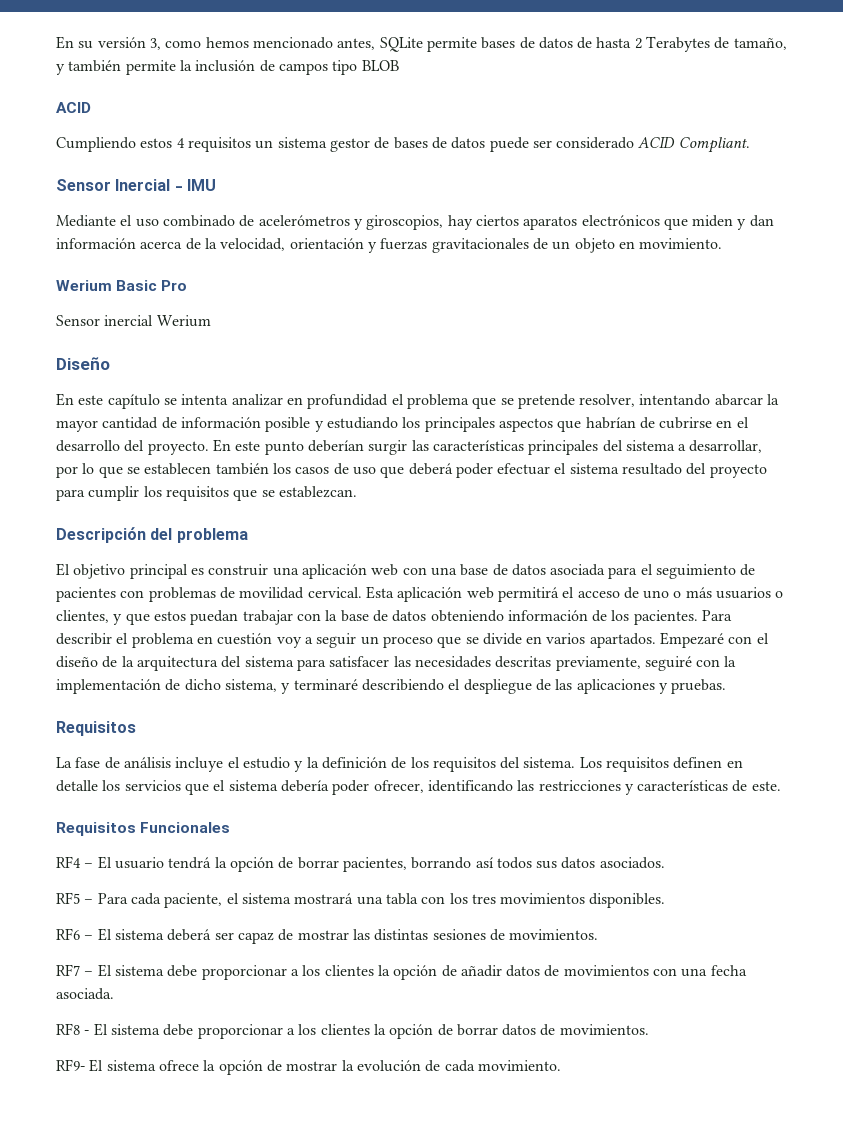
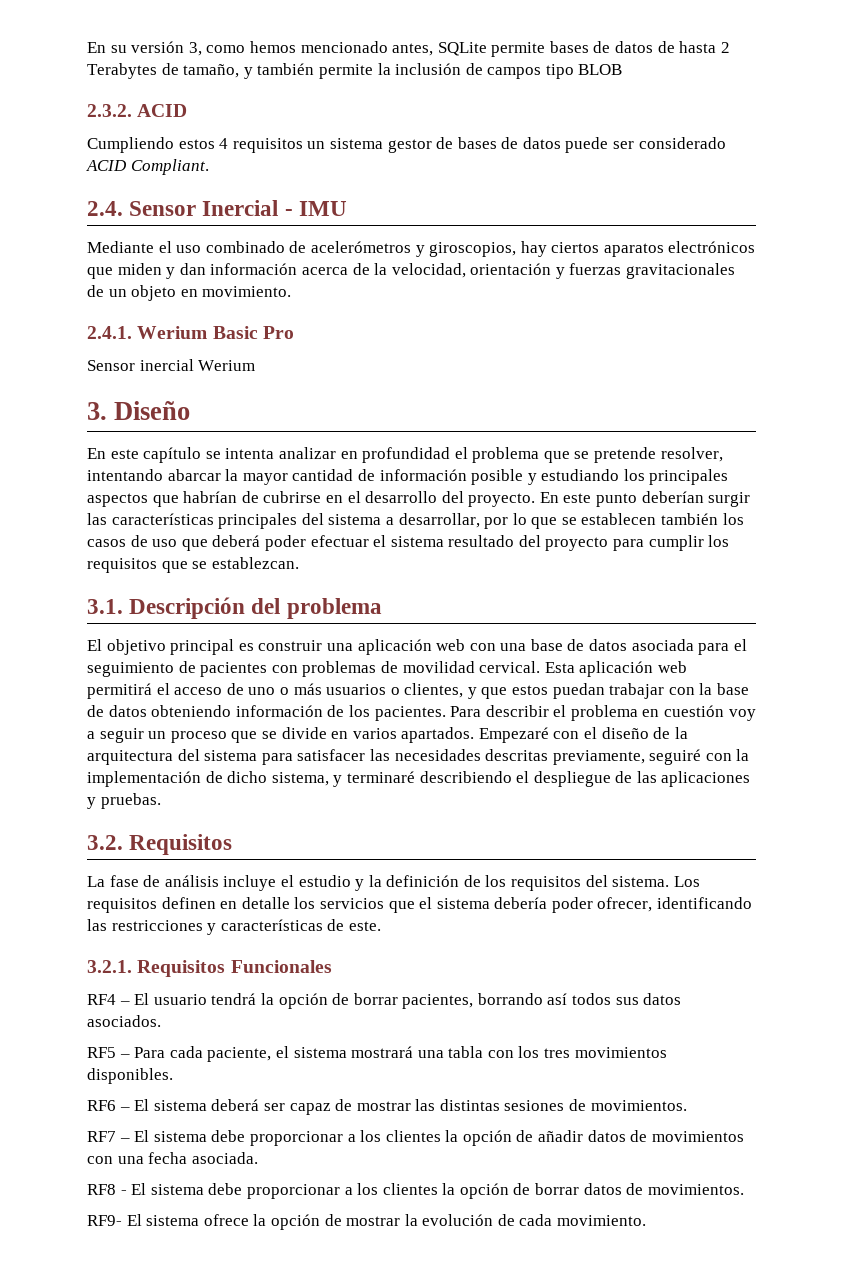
  En su versión 3, como hemos mencionado antes, SQLite permite bases de datos de hasta 2 Terabytes de tamaño, y también permite la inclusión de campos tipo BLOB
- ACID
+ 2.3.2. ACID
- Sensor Inercial - IMU
+ 2.4. Sensor Inercial - IMU
- Werium Basic Pro
+ 2.4.1. Werium Basic Pro
- Diseño
+ 3. Diseño
- Descripción del problema
+ 3.1. Descripción del problema
  Empezaré con el diseño de la arquitectura del sistema para satisfacer las necesidades descritas previamente, seguiré con la implementación de dicho sistema, y terminaré describiendo el despliegue de las aplicaciones y pruebas.
- Requisitos
+ 3.2. Requisitos
- Requisitos Funcionales
+ 3.2.1. Requisitos Funcionales

